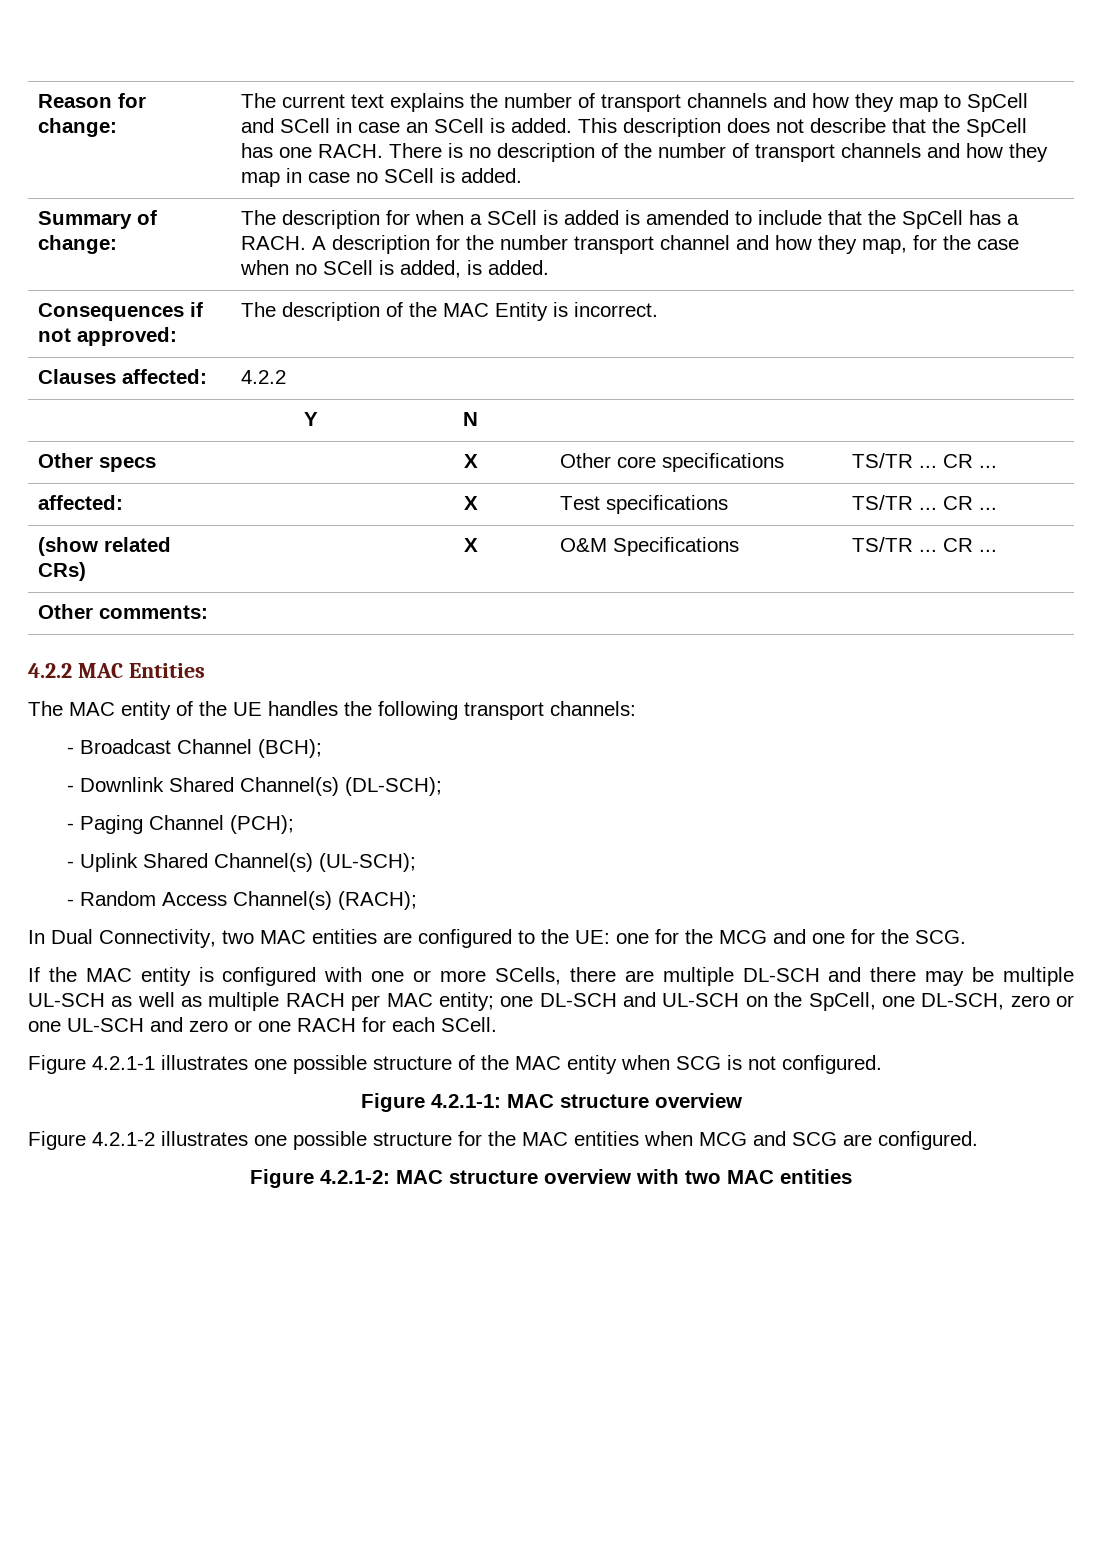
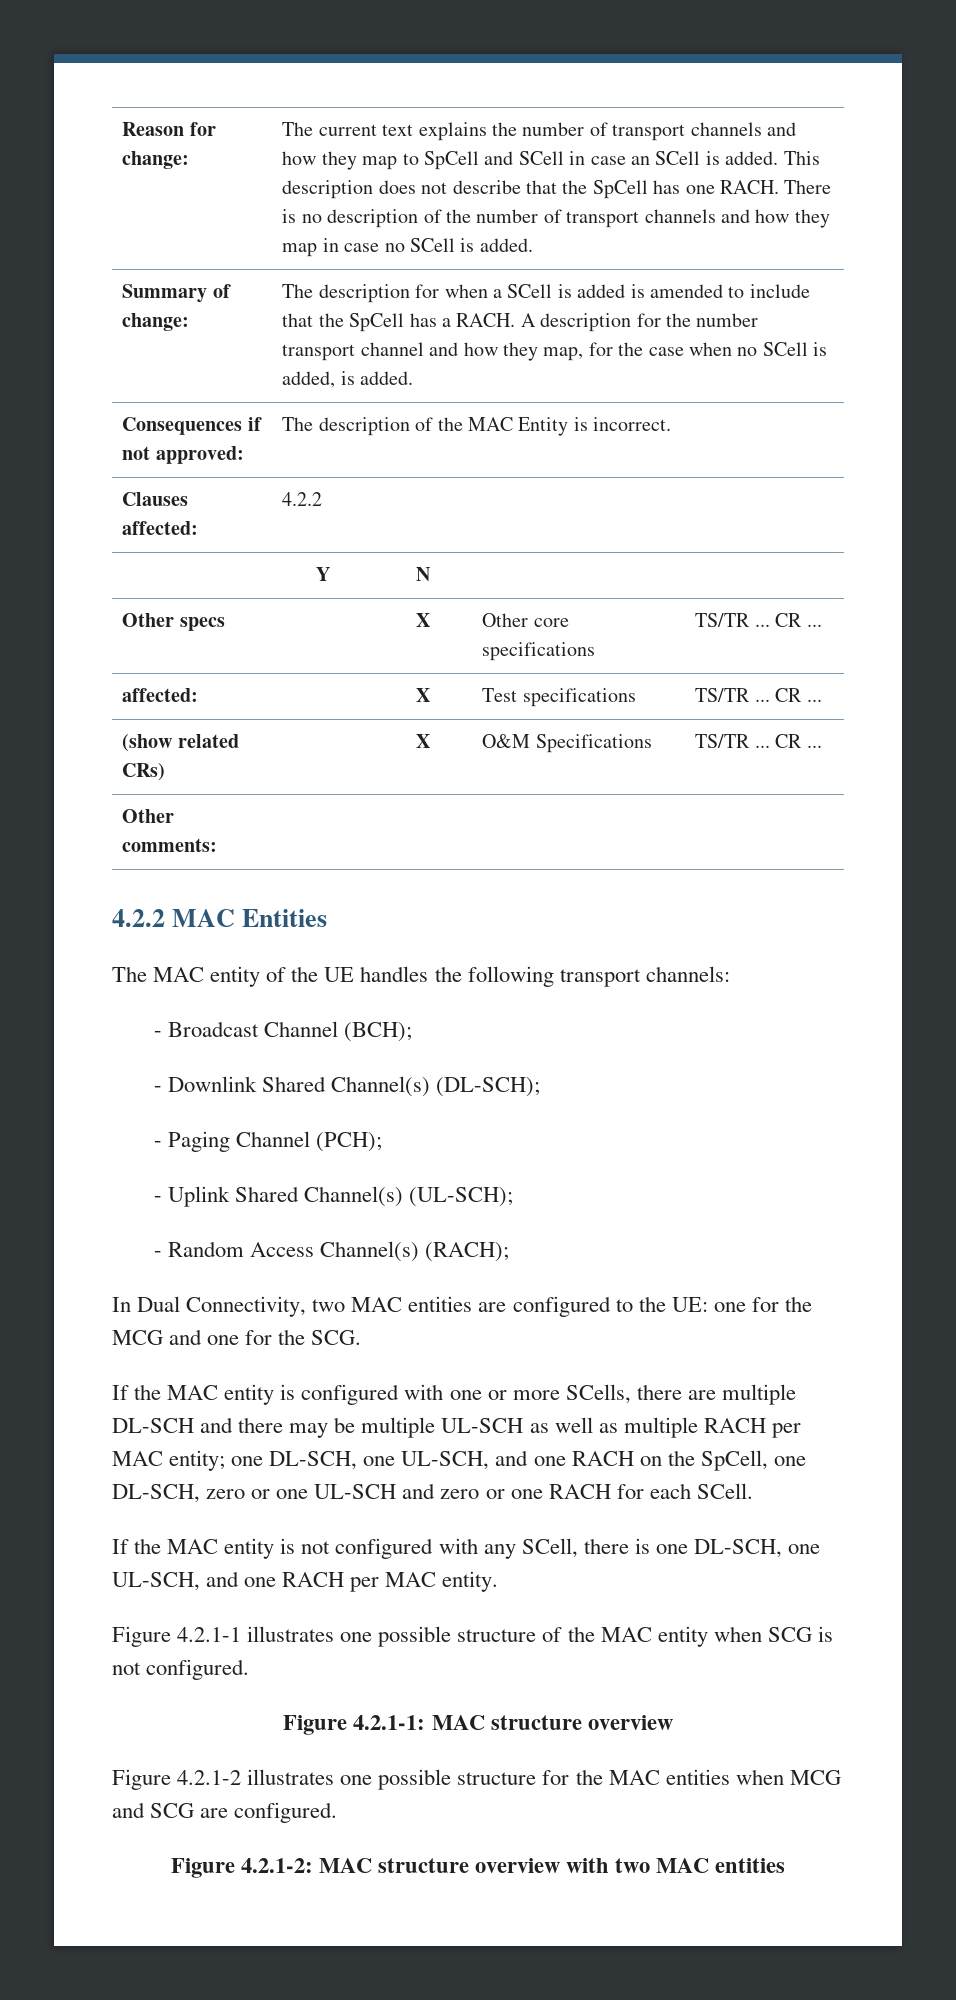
- If the MAC entity is configured with one or more SCells, there are multiple DL-SCH and there may be multiple UL-SCH as well as multiple RACH per MAC entity; one DL-SCH and UL-SCH on the SpCell, one DL-SCH, zero or one UL-SCH and zero or one RACH for each SCell.
+ If the MAC entity is configured with one or more SCells, there are multiple DL-SCH and there may be multiple UL-SCH as well as multiple RACH per MAC entity; one DL-SCH, one UL-SCH, and one RACH on the SpCell, one DL-SCH, zero or one UL-SCH and zero or one RACH for each SCell.
+ If the MAC entity is not configured with any SCell, there is one DL-SCH, one UL-SCH, and one RACH per MAC entity.

